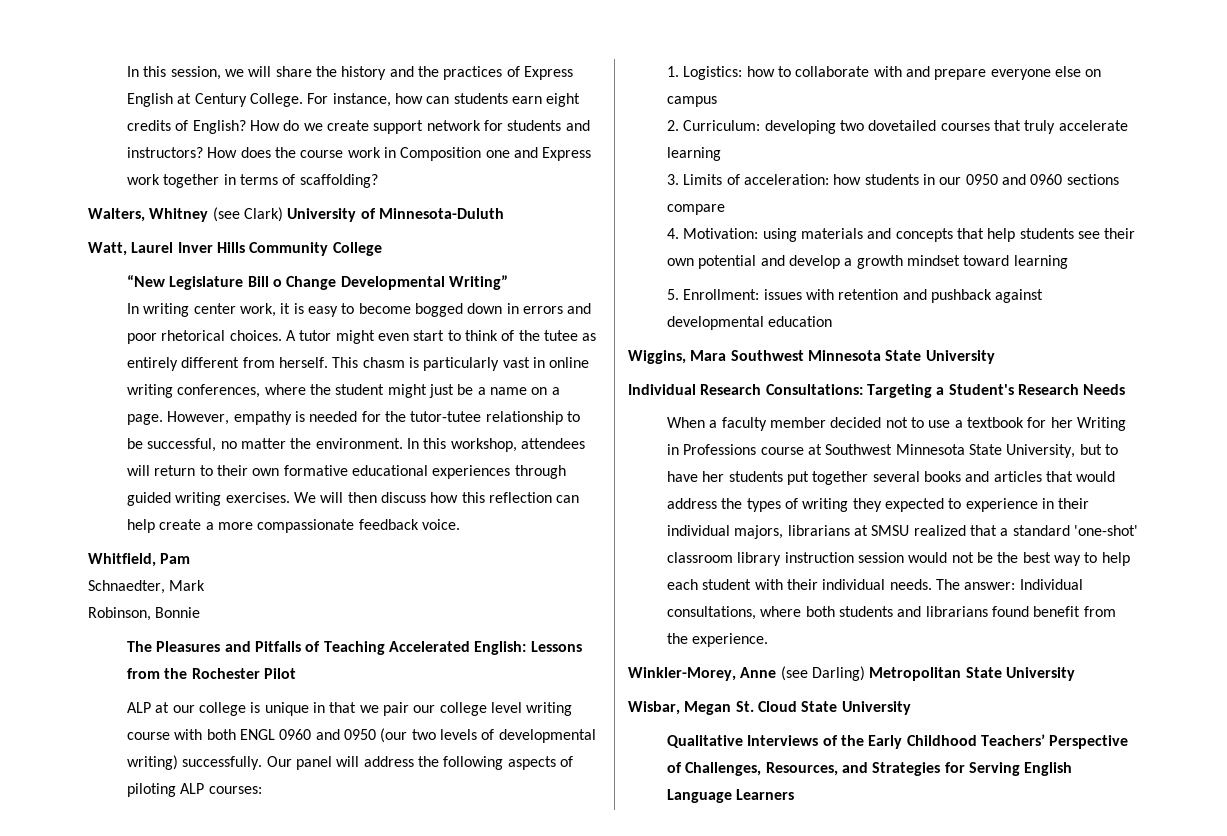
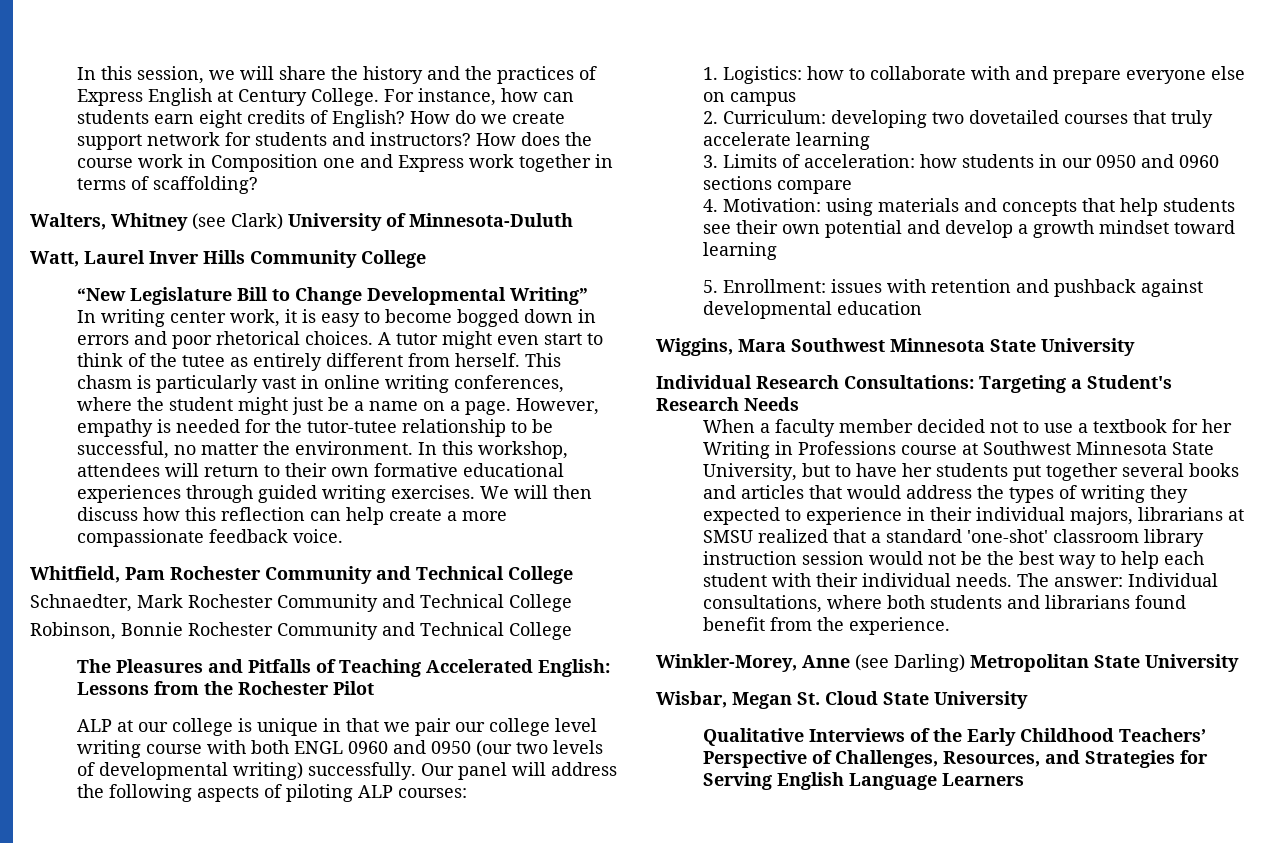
- “New Legislature Bill o Change Developmental Writing”
+ “New Legislature Bill to Change Developmental Writing”
- Whitfield, Pam
- Schnaedter, Mark
- Robinson, Bonnie
+ Whitfield, Pam Rochester Community and Technical College
+ Schnaedter, Mark Rochester Community and Technical College
+ Robinson, Bonnie Rochester Community and Technical College

